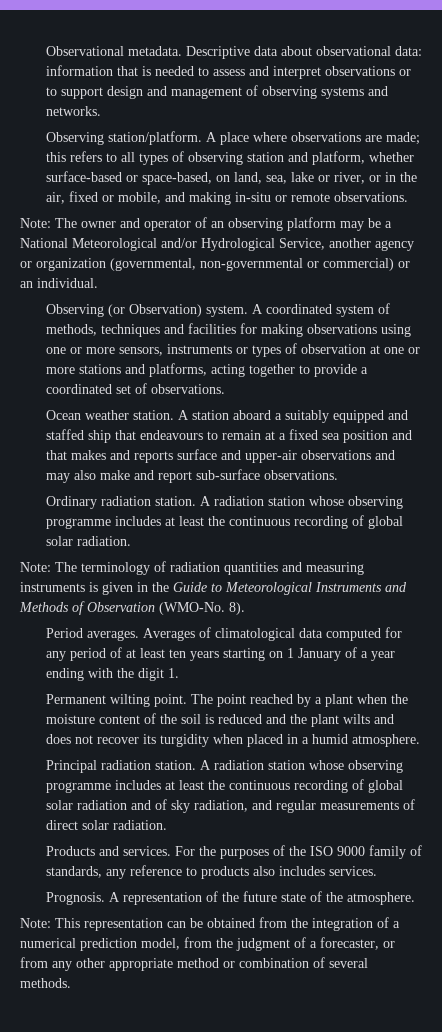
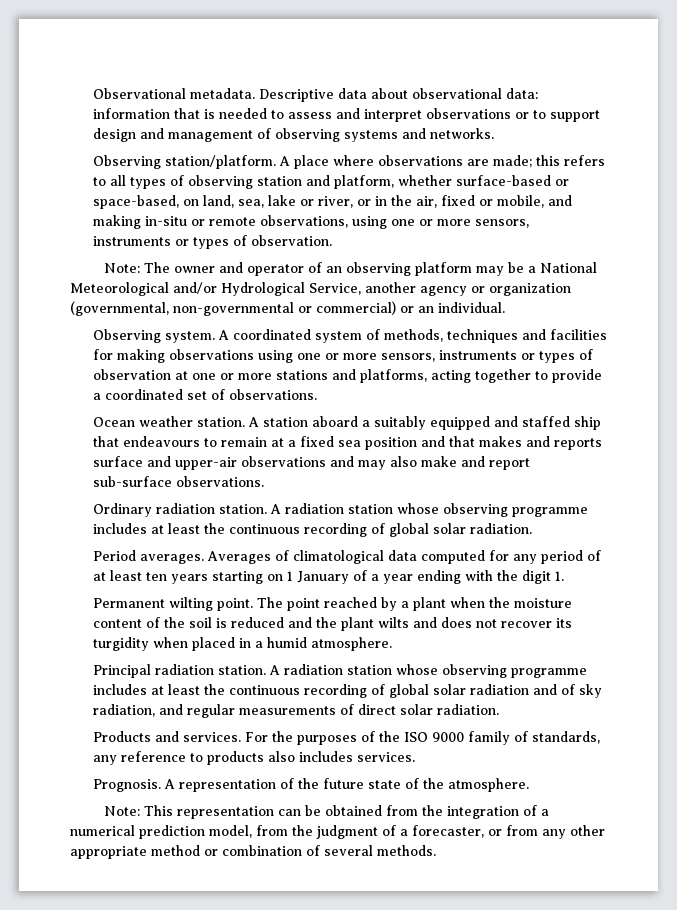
- A place where observations are made; this refers to all types of observing station and platform, whether surface-based or space-based, on land, sea, lake or river, or in the air, fixed or mobile, and making in-situ or remote observations.
+ A place where observations are made; this refers to all types of observing station and platform, whether surface-based or space-based, on land, sea, lake or river, or in the air, fixed or mobile, and making in-situ or remote observations, using one or more sensors, instruments or types of observation.
- Observing (or Observation) system.
+ Observing system.
- Note: The terminology of radiation quantities and measuring instruments is given in the Guide to Meteorological Instruments and Methods of Observation (WMO-No. 8).

